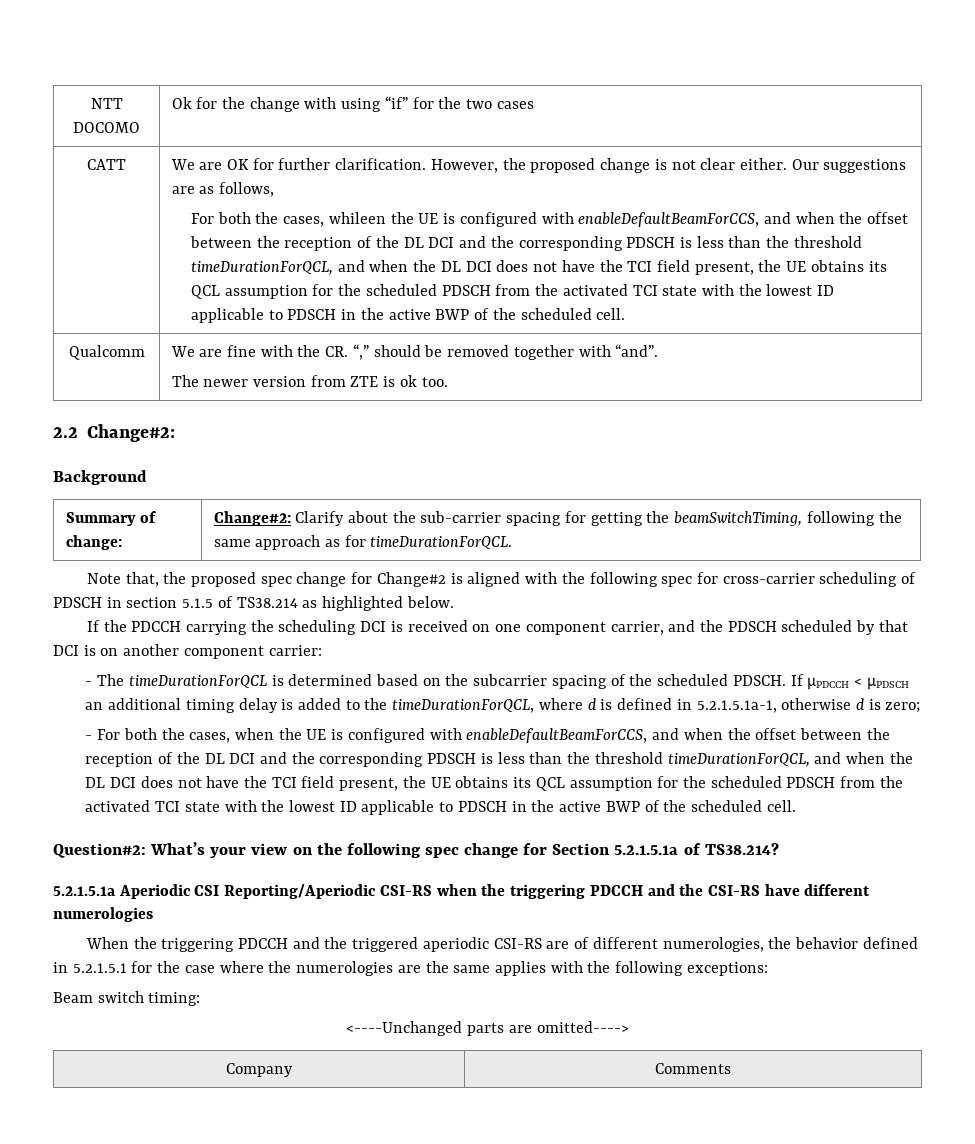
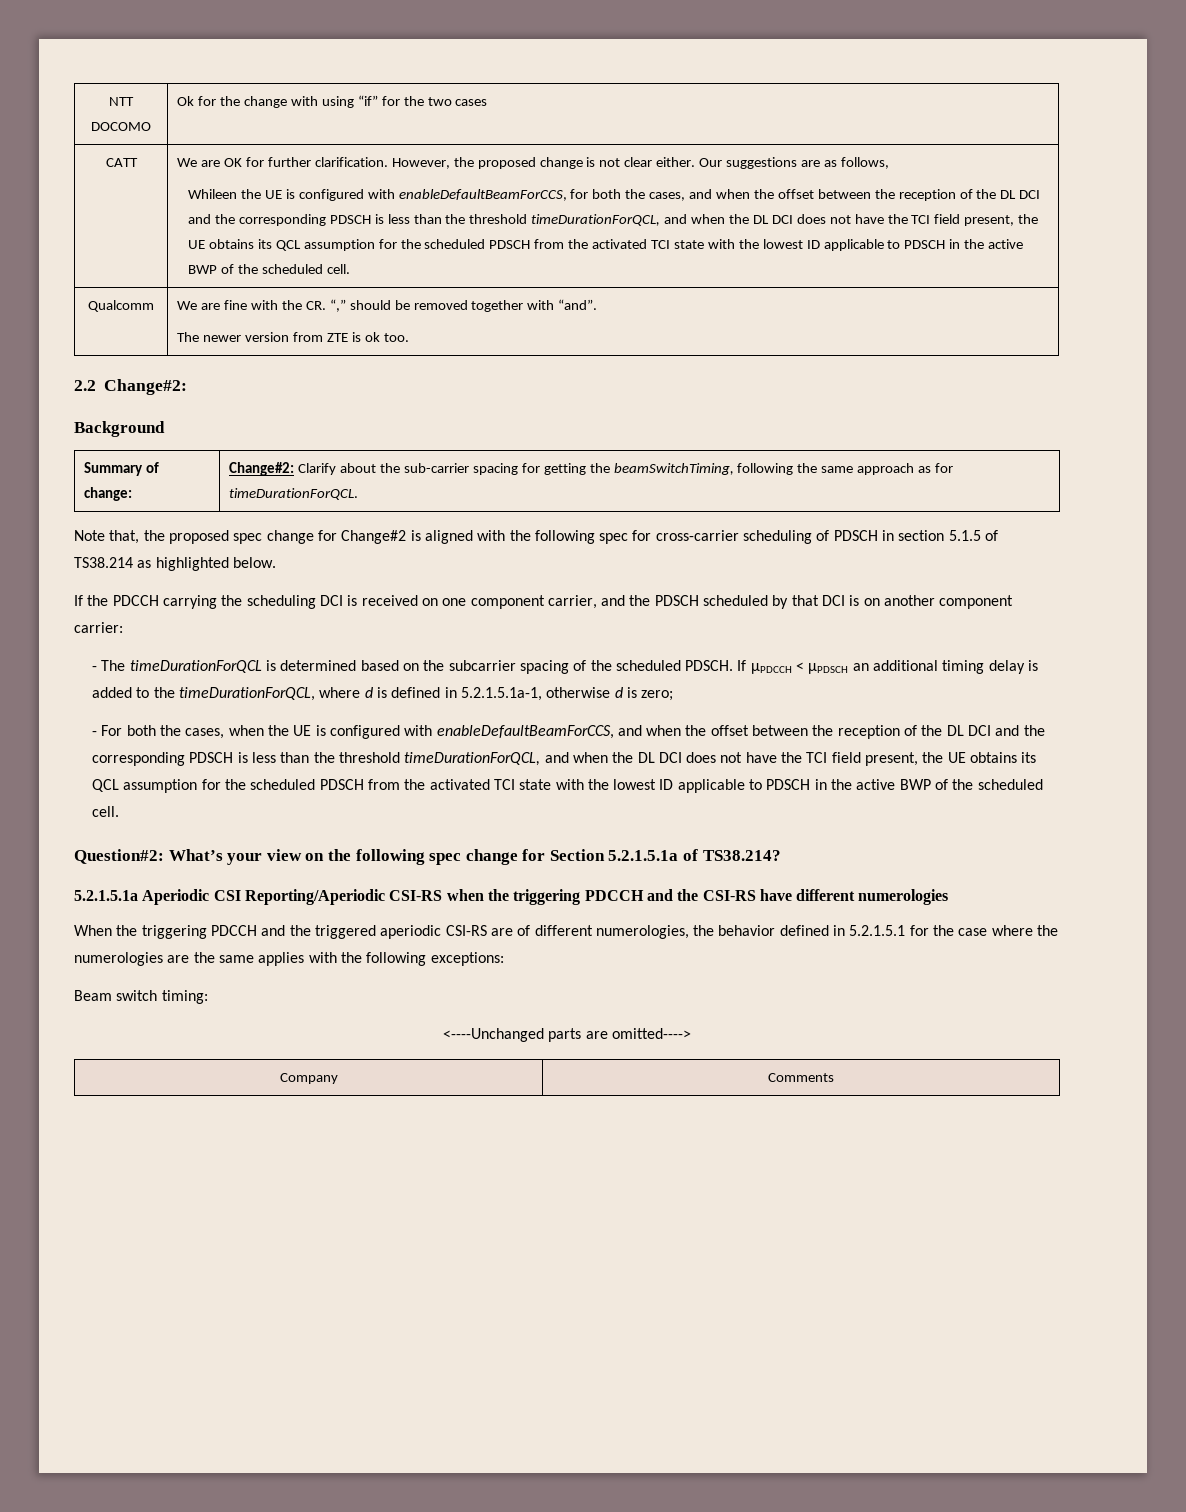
- For both the cases, whileen the UE is configured with enableDefaultBeamForCCS, and when the offset between the reception of the DL DCI and the corresponding PDSCH is less than the threshold timeDurationForQCL, and when the DL DCI does not have the TCI field present, the UE obtains its QCL assumption for the scheduled PDSCH from the activated TCI state with the lowest ID applicable to PDSCH in the active BWP of the scheduled cell.
+ Whileen the UE is configured with enableDefaultBeamForCCS, for both the cases, and when the offset between the reception of the DL DCI and the corresponding PDSCH is less than the threshold timeDurationForQCL, and when the DL DCI does not have the TCI field present, the UE obtains its QCL assumption for the scheduled PDSCH from the activated TCI state with the lowest ID applicable to PDSCH in the active BWP of the scheduled cell.

